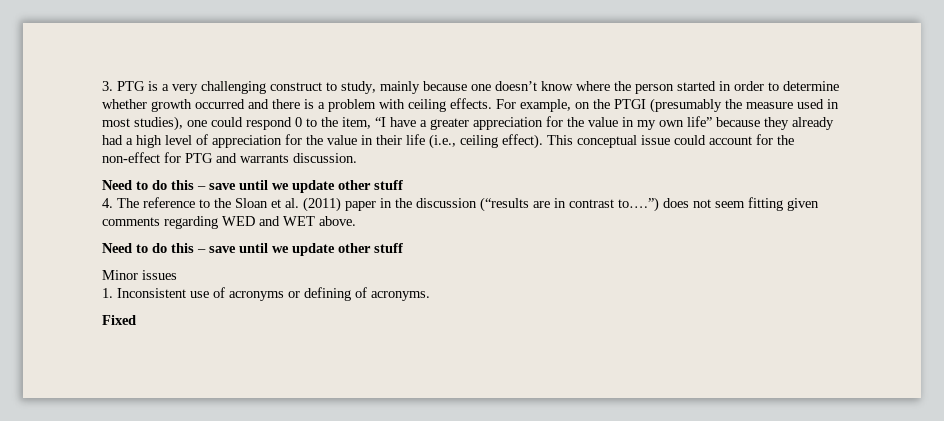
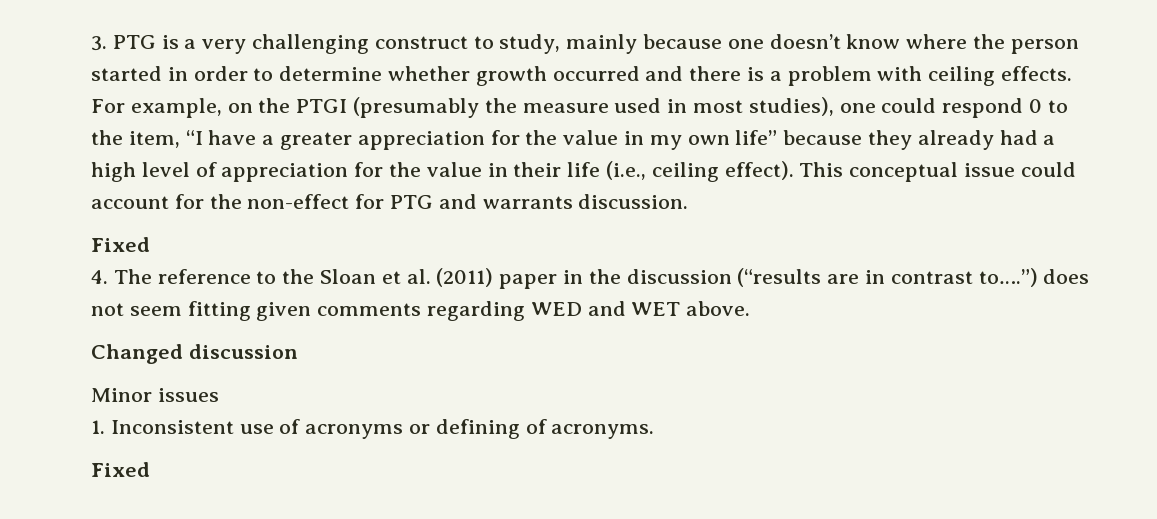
  This conceptual issue could account for the non-effect for PTG and warrants discussion.
- Need to do this – save until we update other stuff
+ Fixed
  4. The reference to the Sloan et al. (2011) paper in the discussion (“results are in contrast to….”) does not seem fitting given comments regarding WED and WET above.
- Need to do this – save until we update other stuff
+ Changed discussion

